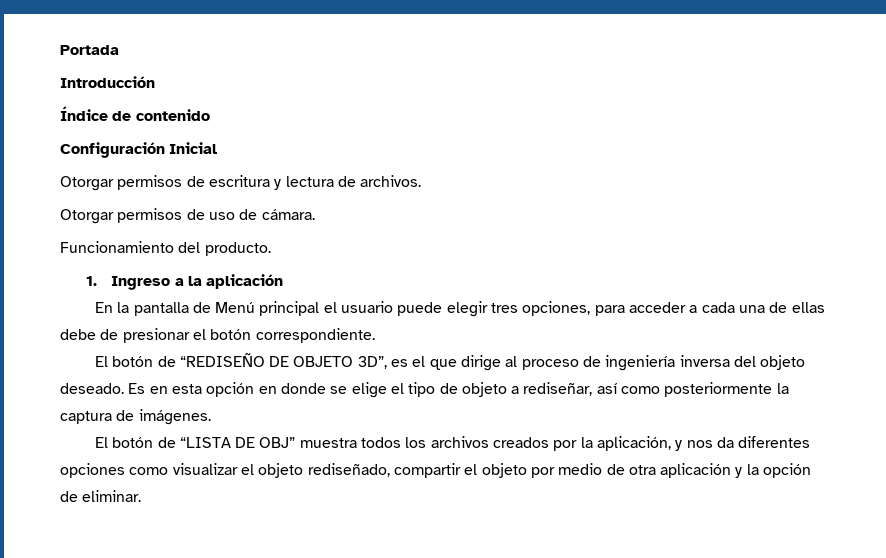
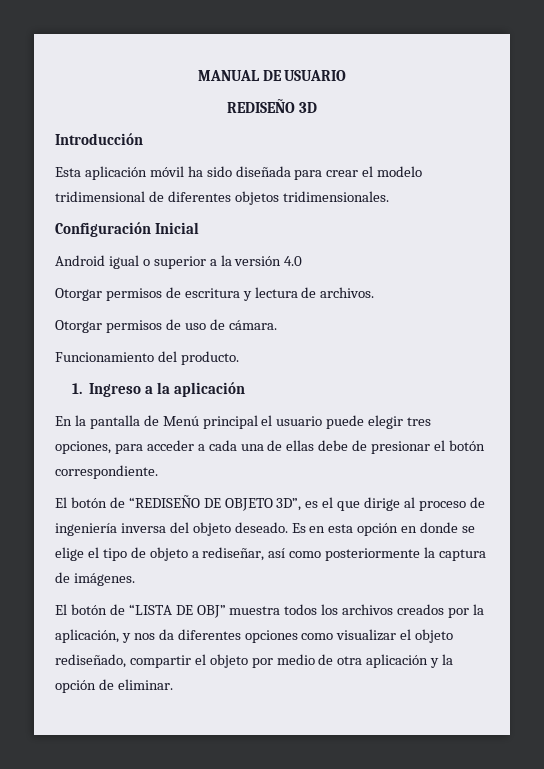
- Portada
+ MANUAL DE USUARIO
+ REDISEÑO 3D
  Introducción
- Índice de contenido
+ Esta aplicación móvil ha sido diseñada para crear el modelo tridimensional de diferentes objetos tridimensionales.
  Configuración Inicial
+ Android igual o superior a la versión 4.0

